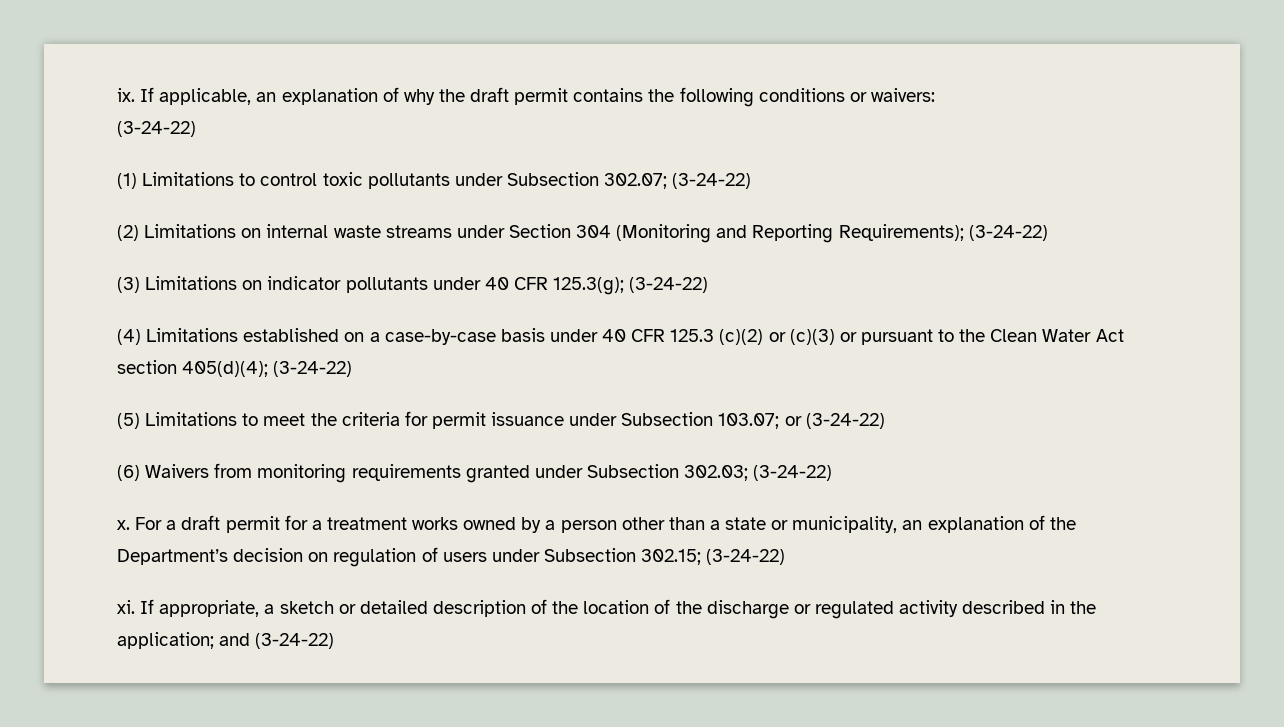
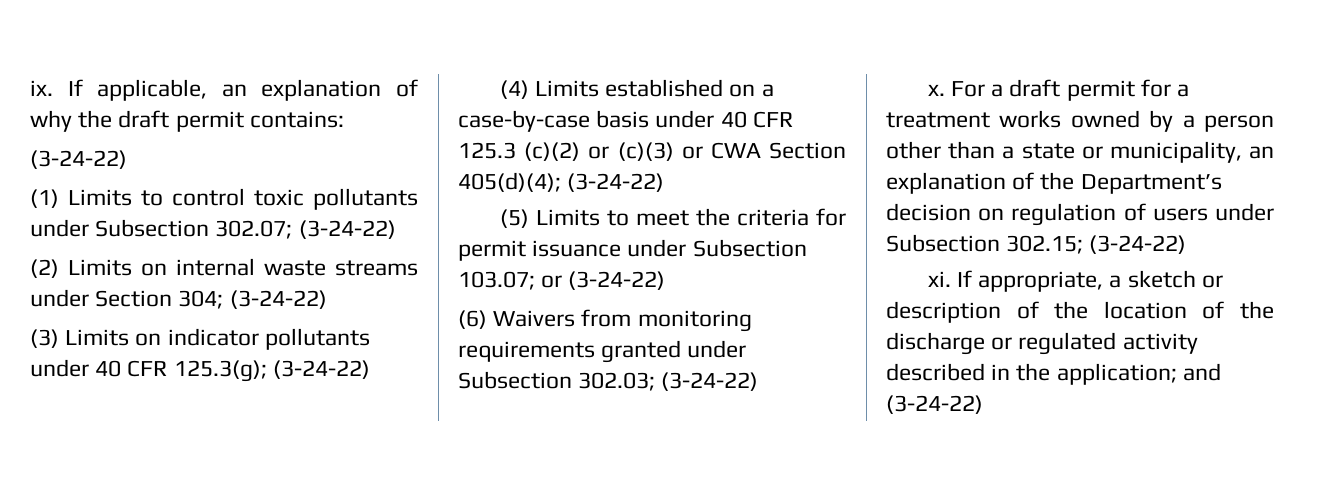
- If applicable, an explanation of why the draft permit contains the following conditions or waivers:
+ If applicable, an explanation of why the draft permit contains:
- (1) Limitations to control toxic pollutants under Subsection 302.07; (3-24-22)
+ (1) Limits to control toxic pollutants under Subsection 302.07; (3-24-22)
- (2) Limitations on internal waste streams under Section 304 (Monitoring and Reporting Requirements); (3-24-22)
+ (2) Limits on internal waste streams under Section 304; (3-24-22)
- (3) Limitations on indicator pollutants under 40 CFR 125.3(g); (3-24-22)
+ (3) Limits on indicator pollutants under 40 CFR 125.3(g); (3-24-22)
- (4) Limitations established on a case-by-case basis under 40 CFR 125.3 (c)(2) or (c)(3) or pursuant to the Clean Water Act section 405(d)(4); (3-24-22)
+ (4) Limits established on a case-by-case basis under 40 CFR 125.3 (c)(2) or (c)(3) or CWA Section 405(d)(4); (3-24-22)
- (5) Limitations to meet the criteria for permit issuance under Subsection 103.07; or (3-24-22)
+ (5) Limits to meet the criteria for permit issuance under Subsection 103.07; or (3-24-22)
- If appropriate, a sketch or detailed description of the location of the discharge or regulated activity described in the application; and (3-24-22)
+ If appropriate, a sketch or description of the location of the discharge or regulated activity described in the application; and (3-24-22)

